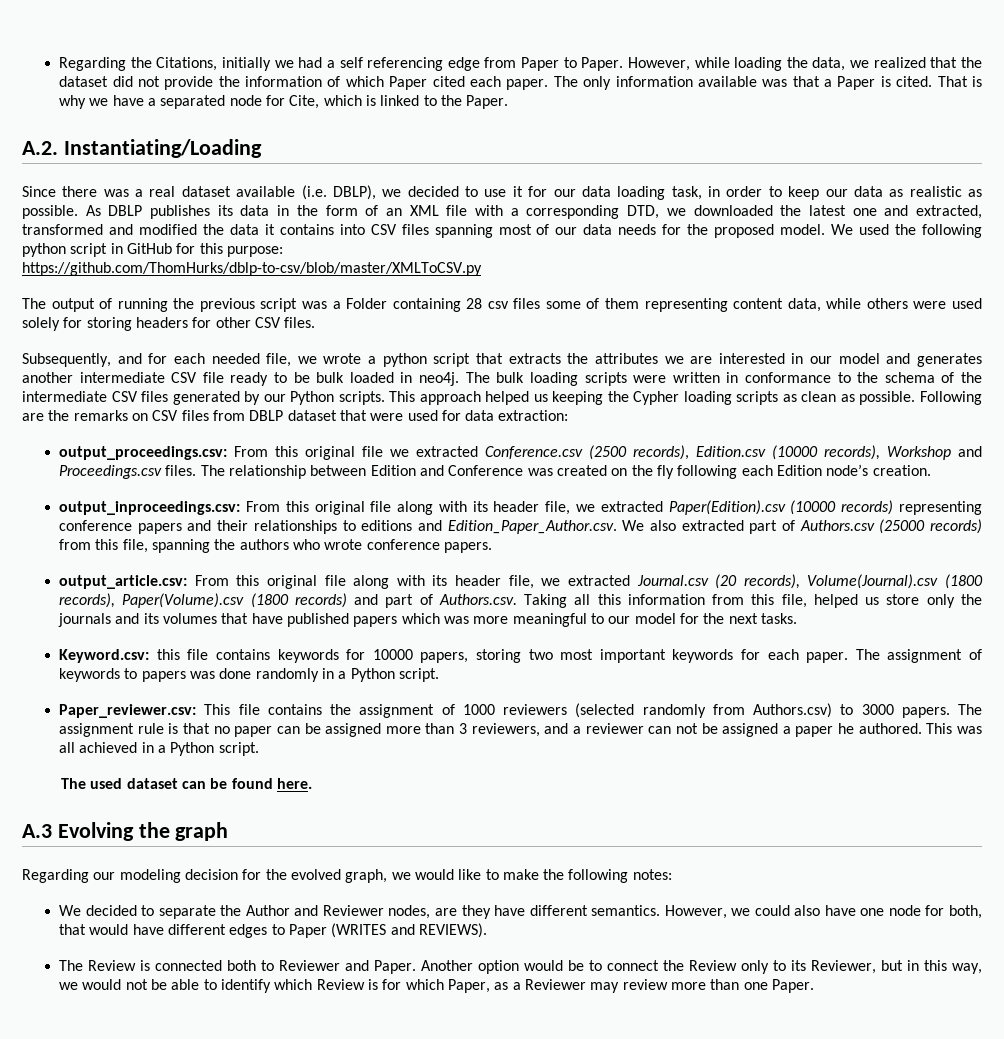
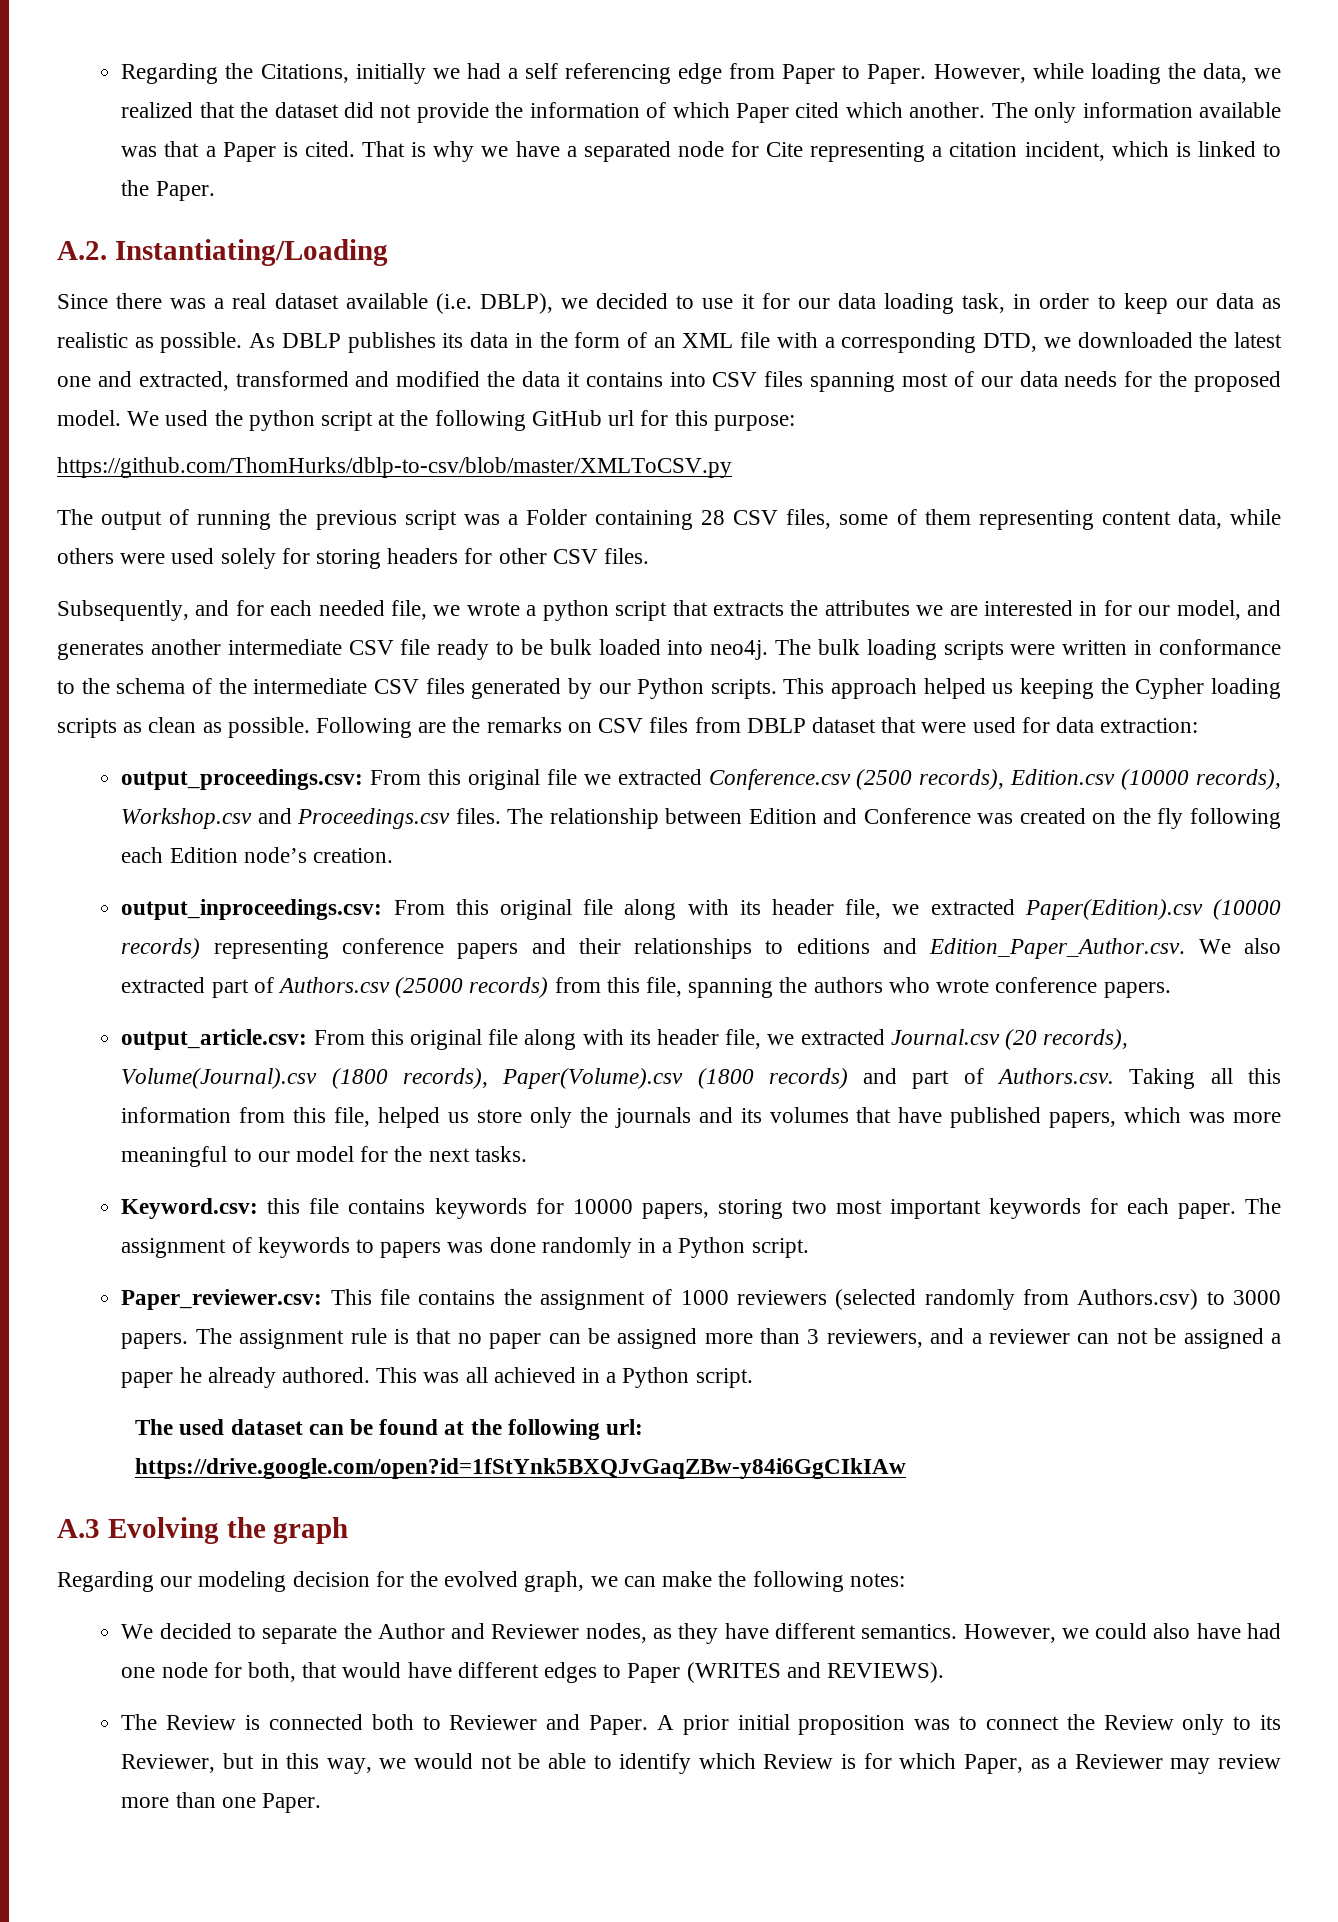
- However, while loading the data, we realized that the dataset did not provide the information of which Paper cited each paper.
+ However, while loading the data, we realized that the dataset did not provide the information of which Paper cited which another.
- That is why we have a separated node for Cite, which is linked to the Paper.
+ That is why we have a separated node for Cite representing a citation incident, which is linked to the Paper.
- We used the following python script in GitHub for this purpose:
+ We used the python script at the following GitHub url for this purpose:
- The output of running the previous script was a Folder containing 28 csv files some of them representing content data, while others were used solely for storing headers for other CSV files.
+ The output of running the previous script was a Folder containing 28 CSV files, some of them representing content data, while others were used solely for storing headers for other CSV files.
- Subsequently, and for each needed file, we wrote a python script that extracts the attributes we are interested in our model and generates another intermediate CSV file ready to be bulk loaded in neo4j.
+ Subsequently, and for each needed file, we wrote a python script that extracts the attributes we are interested in for our model, and generates another intermediate CSV file ready to be bulk loaded into neo4j.
- output_proceedings.csv: From this original file we extracted Conference.csv (2500 records), Edition.csv (10000 records), Workshop and Proceedings.csv files.
+ output_proceedings.csv: From this original file we extracted Conference.csv (2500 records), Edition.csv (10000 records), Workshop.csv and Proceedings.csv files.
- output_article.csv: From this original file along with its header file, we extracted Journal.csv (20 records), Volume(Journal).csv (1800 records), Paper(Volume).csv (1800 records) and part of Authors.csv. Taking all this information from this file, helped us store only the journals and its volumes that have published papers which was more meaningful to our model for the next tasks.
+ output_article.csv: From this original file along with its header file, we extracted Journal.csv (20 records), Volume(Journal).csv (1800 records), Paper(Volume).csv (1800 records) and part of Authors.csv. Taking all this information from this file, helped us store only the journals and its volumes that have published papers, which was more meaningful to our model for the next tasks.
- The assignment rule is that no paper can be assigned more than 3 reviewers, and a reviewer can not be assigned a paper he authored.
+ The assignment rule is that no paper can be assigned more than 3 reviewers, and a reviewer can not be assigned a paper he already authored.
- The used dataset can be found here.
+ The used dataset can be found at the following url: https://drive.google.com/open?id=1fStYnk5BXQJvGaqZBw-y84i6GgCIkIAw
- Regarding our modeling decision for the evolved graph, we would like to make the following notes:
+ Regarding our modeling decision for the evolved graph, we can make the following notes:
- We decided to separate the Author and Reviewer nodes, are they have different semantics.
+ We decided to separate the Author and Reviewer nodes, as they have different semantics.
- However, we could also have one node for both, that would have different edges to Paper (WRITES and REVIEWS).
+ However, we could also have had one node for both, that would have different edges to Paper (WRITES and REVIEWS).
- Another option would be to connect the Review only to its Reviewer, but in this way, we would not be able to identify which Review is for which Paper, as a Reviewer may review more than one Paper.
+ A prior initial proposition was to connect the Review only to its Reviewer, but in this way, we would not be able to identify which Review is for which Paper, as a Reviewer may review more than one Paper.

